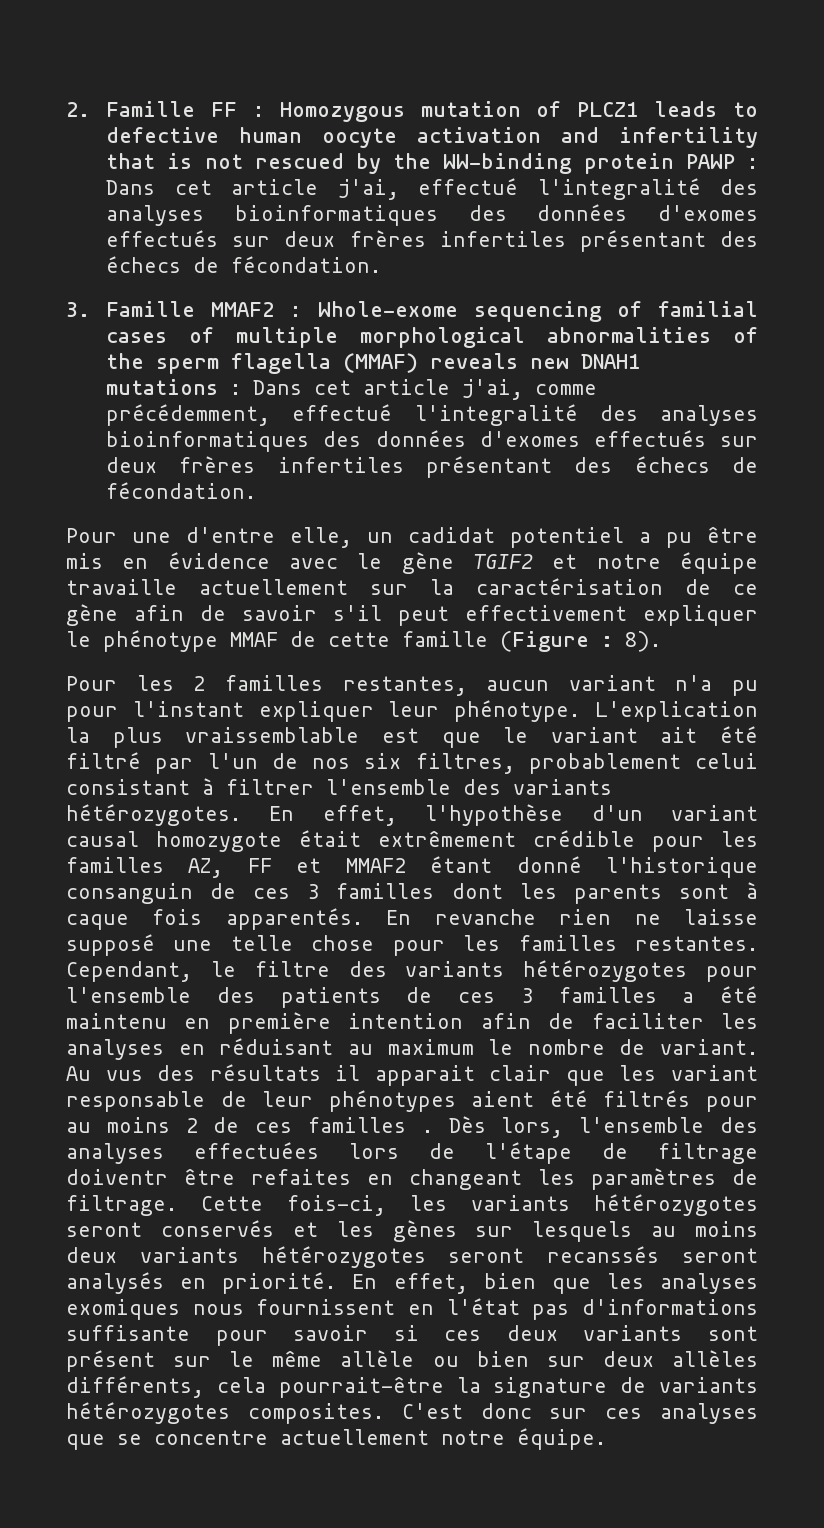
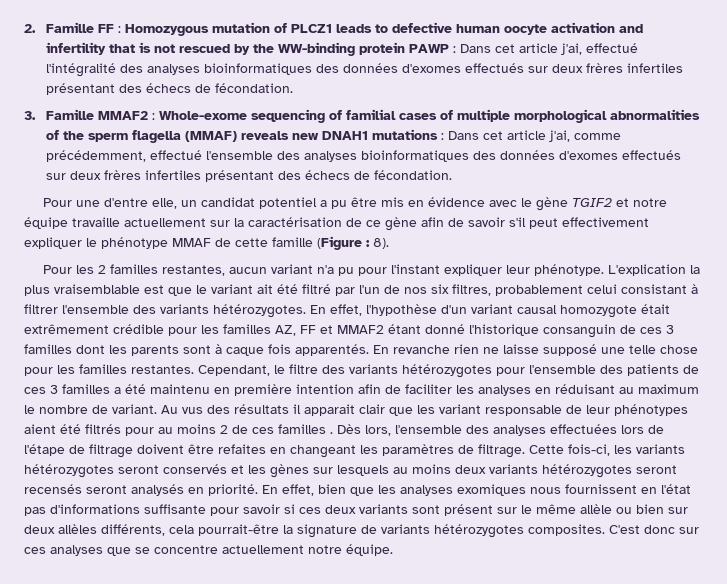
- 2. Famille FF : Homozygous mutation of PLCZ1 leads to defective human oocyte activation and infertility that is not rescued by the WW-binding protein PAWP : Dans cet article j'ai, effectué l'integralité des analyses bioinformatiques des données d'exomes effectués sur deux frères infertiles présentant des échecs de fécondation.
+ 2. Famille FF : Homozygous mutation of PLCZ1 leads to defective human oocyte activation and infertility that is not rescued by the WW-binding protein PAWP : Dans cet article j'ai, effectué l'intégralité des analyses bioinformatiques des données d'exomes effectués sur deux frères infertiles présentant des échecs de fécondation.
- 3. Famille MMAF2 : Whole-exome sequencing of familial cases of multiple morphological abnormalities of the sperm flagella (MMAF) reveals new DNAH1 mutations : Dans cet article j'ai, comme précédemment, effectué l'integralité des analyses bioinformatiques des données d'exomes effectués sur deux frères infertiles présentant des échecs de fécondation.
+ 3. Famille MMAF2 : Whole-exome sequencing of familial cases of multiple morphological abnormalities of the sperm flagella (MMAF) reveals new DNAH1 mutations : Dans cet article j'ai, comme précédemment, effectué l'ensemble des analyses bioinformatiques des données d'exomes effectués sur deux frères infertiles présentant des échecs de fécondation.
- Pour une d'entre elle, un cadidat potentiel a pu être mis en évidence avec le gène TGIF2 et notre équipe travaille actuellement sur la caractérisation de ce gène afin de savoir s'il peut effectivement expliquer le phénotype MMAF de cette famille (Figure : 8).
+ Pour une d'entre elle, un candidat potentiel a pu être mis en évidence avec le gène TGIF2 et notre équipe travaille actuellement sur la caractérisation de ce gène afin de savoir s'il peut effectivement expliquer le phénotype MMAF de cette famille (Figure : 8).
- L'explication la plus vraissemblable est que le variant ait été filtré par l'un de nos six filtres, probablement celui consistant à filtrer l'ensemble des variants hétérozygotes.
+ L'explication la plus vraisemblable est que le variant ait été filtré par l'un de nos six filtres, probablement celui consistant à filtrer l'ensemble des variants hétérozygotes.
- Dès lors, l'ensemble des analyses effectuées lors de l'étape de filtrage doiventr être refaites en changeant les paramètres de filtrage.
+ Dès lors, l'ensemble des analyses effectuées lors de l'étape de filtrage doivent être refaites en changeant les paramètres de filtrage.
- Cette fois-ci, les variants hétérozygotes seront conservés et les gènes sur lesquels au moins deux variants hétérozygotes seront recanssés seront analysés en priorité.
+ Cette fois-ci, les variants hétérozygotes seront conservés et les gènes sur lesquels au moins deux variants hétérozygotes seront recensés seront analysés en priorité.

